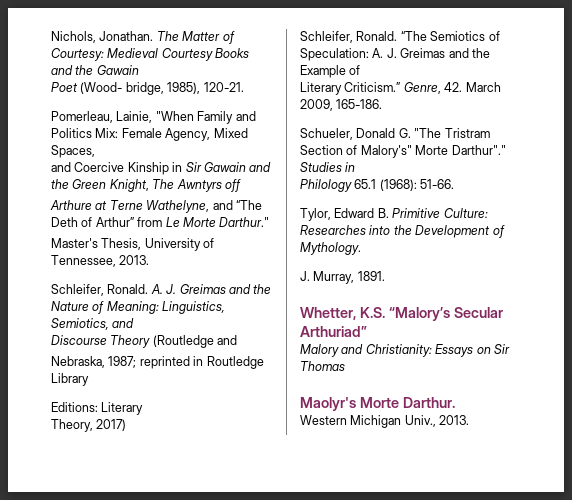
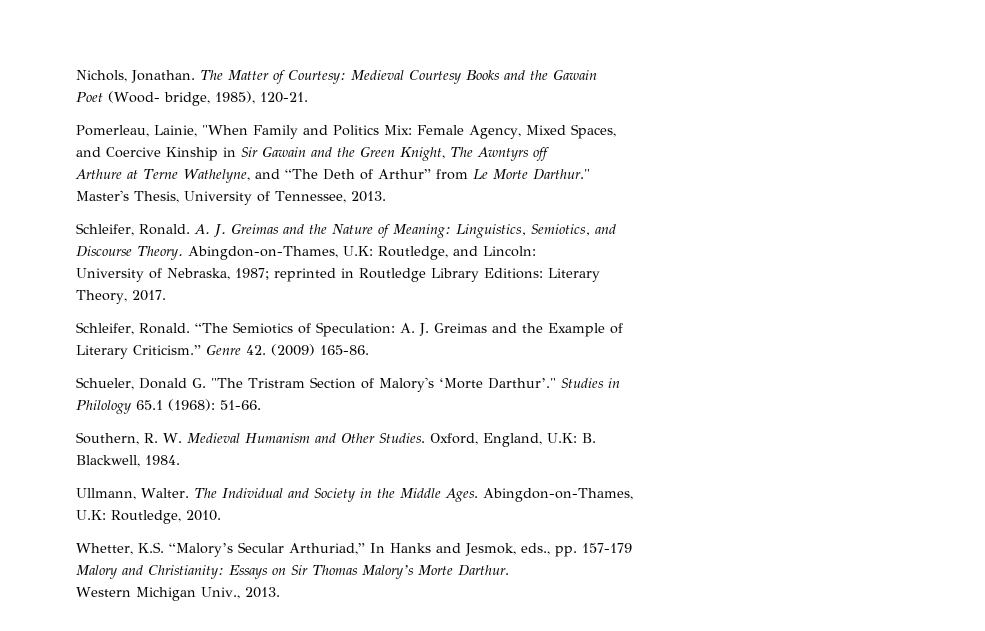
- Discourse Theory (Routledge and
- Nebraska, 1987; reprinted in Routledge Library
- Editions: Literary
+ Discourse Theory. Abingdon-on-Thames, U.K: Routledge, and Lincoln:
+ University of Nebraska, 1987; reprinted in Routledge Library Editions: Literary
- Theory, 2017)
+ Theory, 2017.
- Genre, 42. March 2009, 165-186.
+ Genre 42. (2009) 165-86.
- Schueler, Donald G. "The Tristram Section of Malory's" Morte Darthur"."
+ Schueler, Donald G. "The Tristram Section of Malory's ‘Morte Darthur’."
- Tylor, Edward B. Primitive Culture: Researches into the Development of Mythology.
- J. Murray, 1891.
- Whetter, K.S. “Malory’s Secular Arthuriad”
+ Southern, R. W. Medieval Humanism and Other Studies. Oxford, England, U.K: B.
+ Blackwell, 1984.
+ Ullmann, Walter. The Individual and Society in the Middle Ages. Abingdon-on-Thames,
+ U.K: Routledge, 2010.
+ Whetter, K.S. “Malory’s Secular Arthuriad,” In Hanks and Jesmok, eds., pp. 157-179
- Malory and Christianity: Essays on Sir Thomas
- Maolyr's Morte Darthur.
+ Malory and Christianity: Essays on Sir Thomas Malory’s Morte Darthur.

